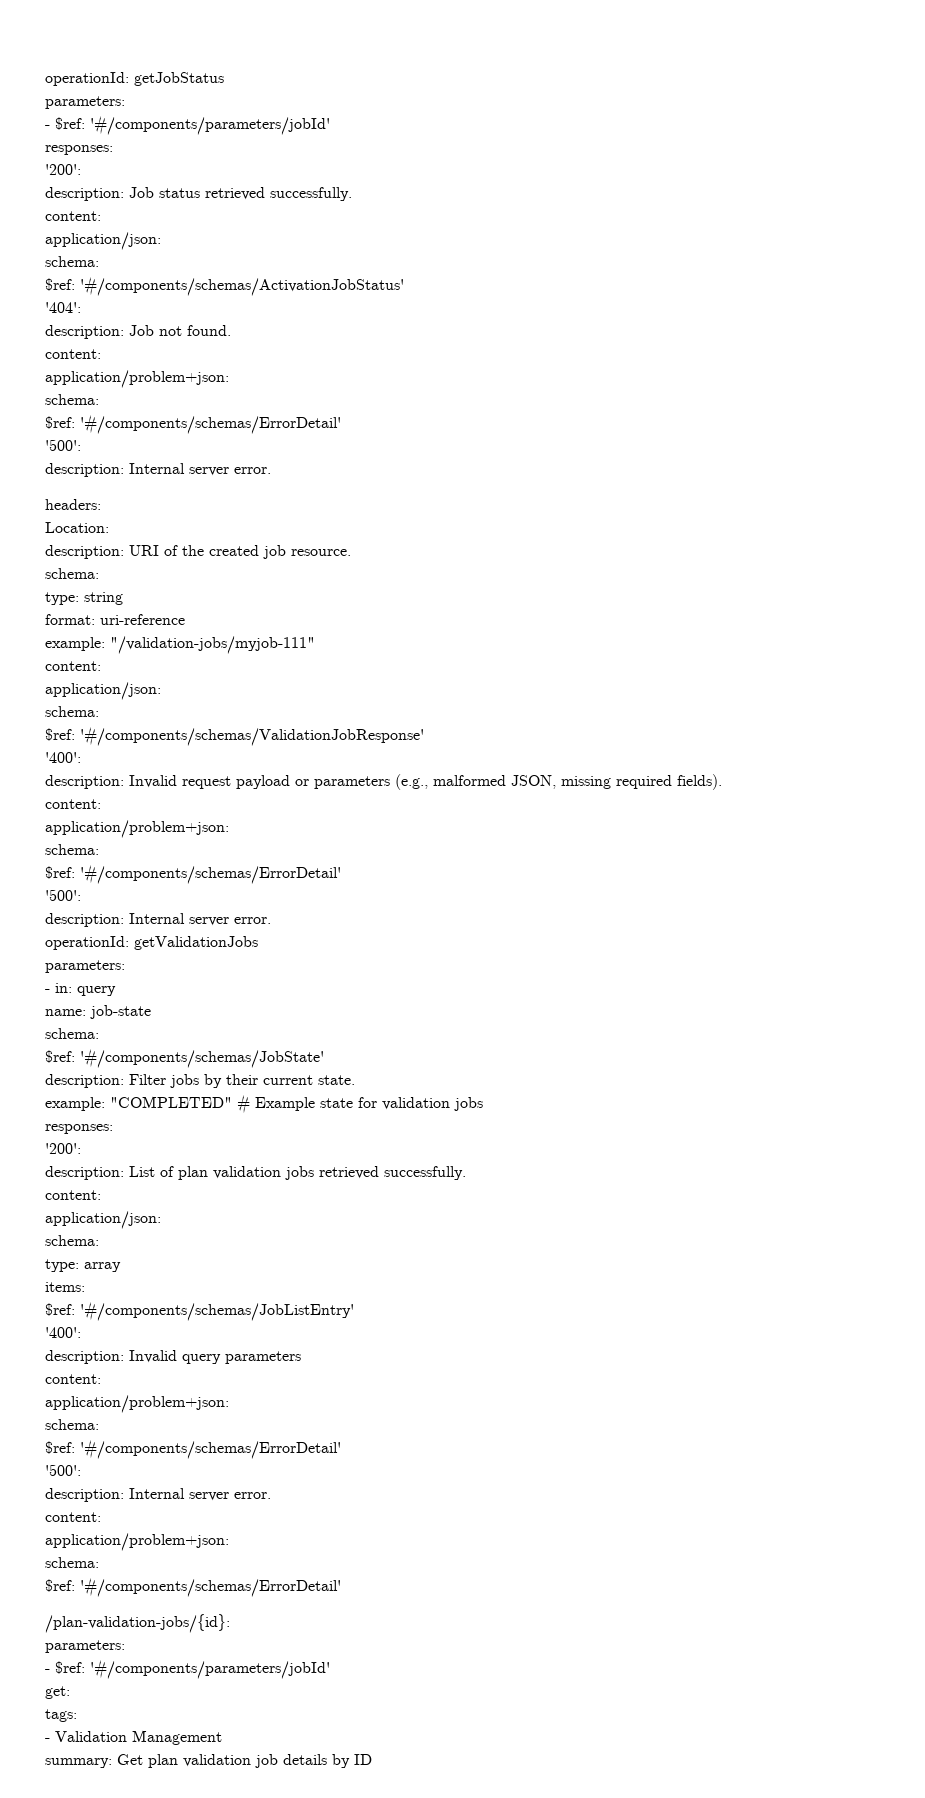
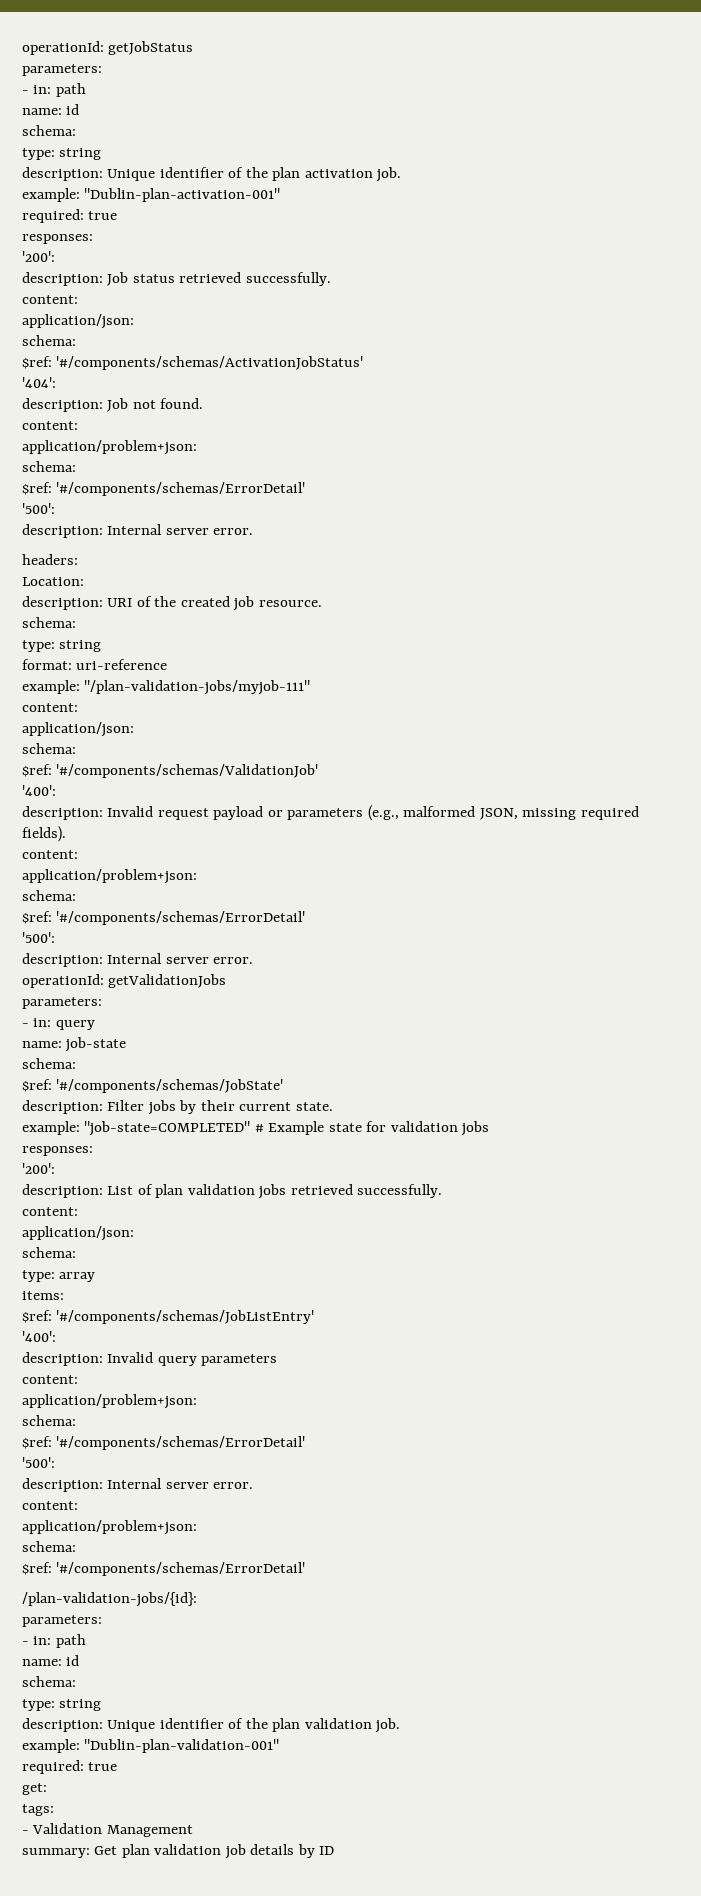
  operationId: getJobStatus
  parameters:
- - $ref: '#/components/parameters/jobId'
+ - in: path
+ name: id
+ schema:
+ type: string
+ description: Unique identifier of the plan activation job.
+ example: "Dublin-plan-activation-001"
+ required: true
- example: "/validation-jobs/myjob-111"
+ example: "/plan-validation-jobs/myjob-111"
  content:
  application/json:
  schema:
- $ref: '#/components/schemas/ValidationJobResponse'
+ $ref: '#/components/schemas/ValidationJob'
- example: "COMPLETED" # Example state for validation jobs
+ example: "job-state=COMPLETED" # Example state for validation jobs
  /plan-validation-jobs/{id}:
  parameters:
- - $ref: '#/components/parameters/jobId'
+ - in: path
+ name: id
+ schema:
+ type: string
+ description: Unique identifier of the plan validation job.
+ example: "Dublin-plan-validation-001"
+ required: true

